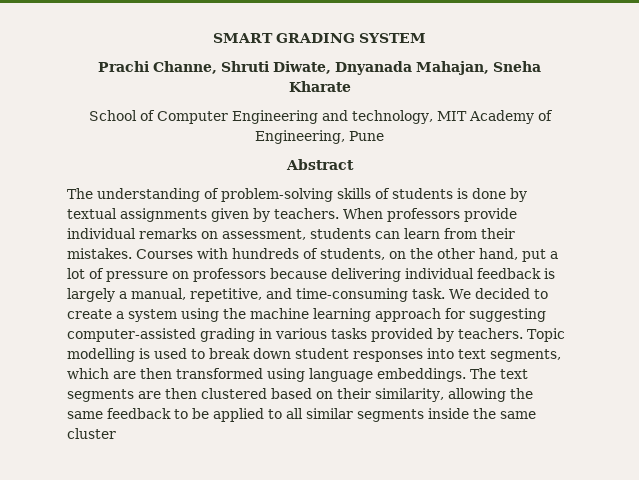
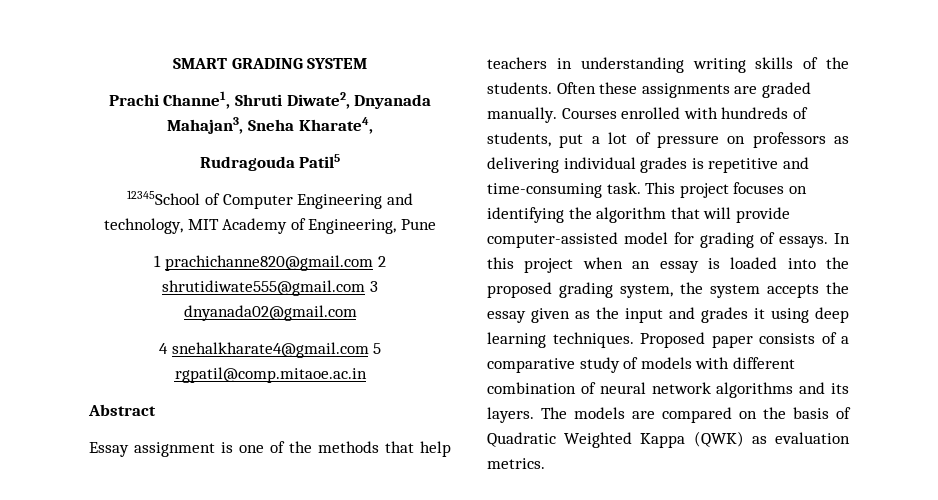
- Prachi Channe, Shruti Diwate, Dnyanada Mahajan, Sneha Kharate
- School of Computer Engineering and technology, MIT Academy of Engineering, Pune
+ Prachi Channe1, Shruti Diwate2, Dnyanada Mahajan3, Sneha Kharate4,
+ Rudragouda Patil5
+ 12345School of Computer Engineering and technology, MIT Academy of Engineering, Pune
+ 1 prachichanne820@gmail.com 2 shrutidiwate555@gmail.com 3 dnyanada02@gmail.com
+ 4 snehalkharate4@gmail.com 5 rgpatil@comp.mitaoe.ac.in
  Abstract
- The understanding of problem-solving skills of students is done by textual assignments given by teachers. When professors provide individual remarks on assessment, students can learn from their mistakes. Courses with hundreds of students, on the other hand, put a lot of pressure on professors because delivering individual feedback is largely a manual, repetitive, and time-consuming task. We decided to create a system using the machine learning approach for suggesting computer-assisted grading in various tasks provided by teachers. Topic modelling is used to break down student responses into text segments, which are then transformed using language embeddings. The text segments are then clustered based on their similarity, allowing the same feedback to be applied to all similar segments inside the same cluster
+ Essay assignment is one of the methods that help teachers in understanding writing skills of the students. Often these assignments are graded manually. Courses enrolled with hundreds of students, put a lot of pressure on professors as delivering individual grades is repetitive and time-consuming task. This project focuses on identifying the algorithm that will provide computer-assisted model for grading of essays. In this project when an essay is loaded into the proposed grading system, the system accepts the essay given as the input and grades it using deep learning techniques. Proposed paper consists of a comparative study of models with different combination of neural network algorithms and its layers. The models are compared on the basis of Quadratic Weighted Kappa (QWK) as evaluation metrics.

